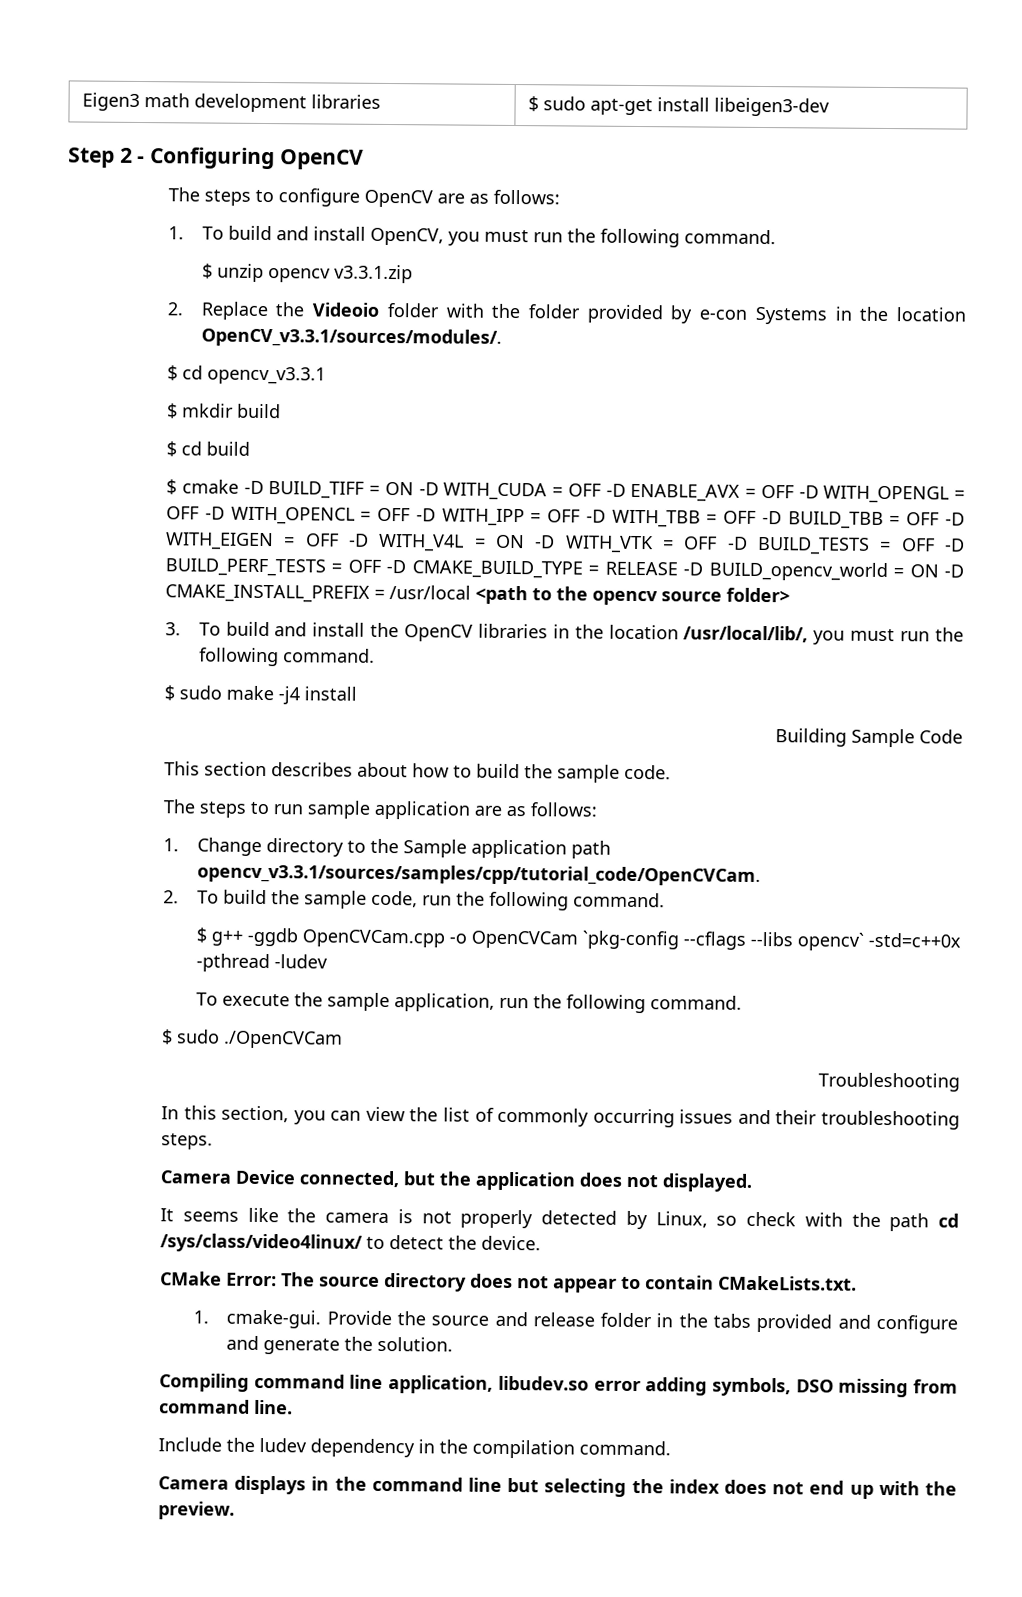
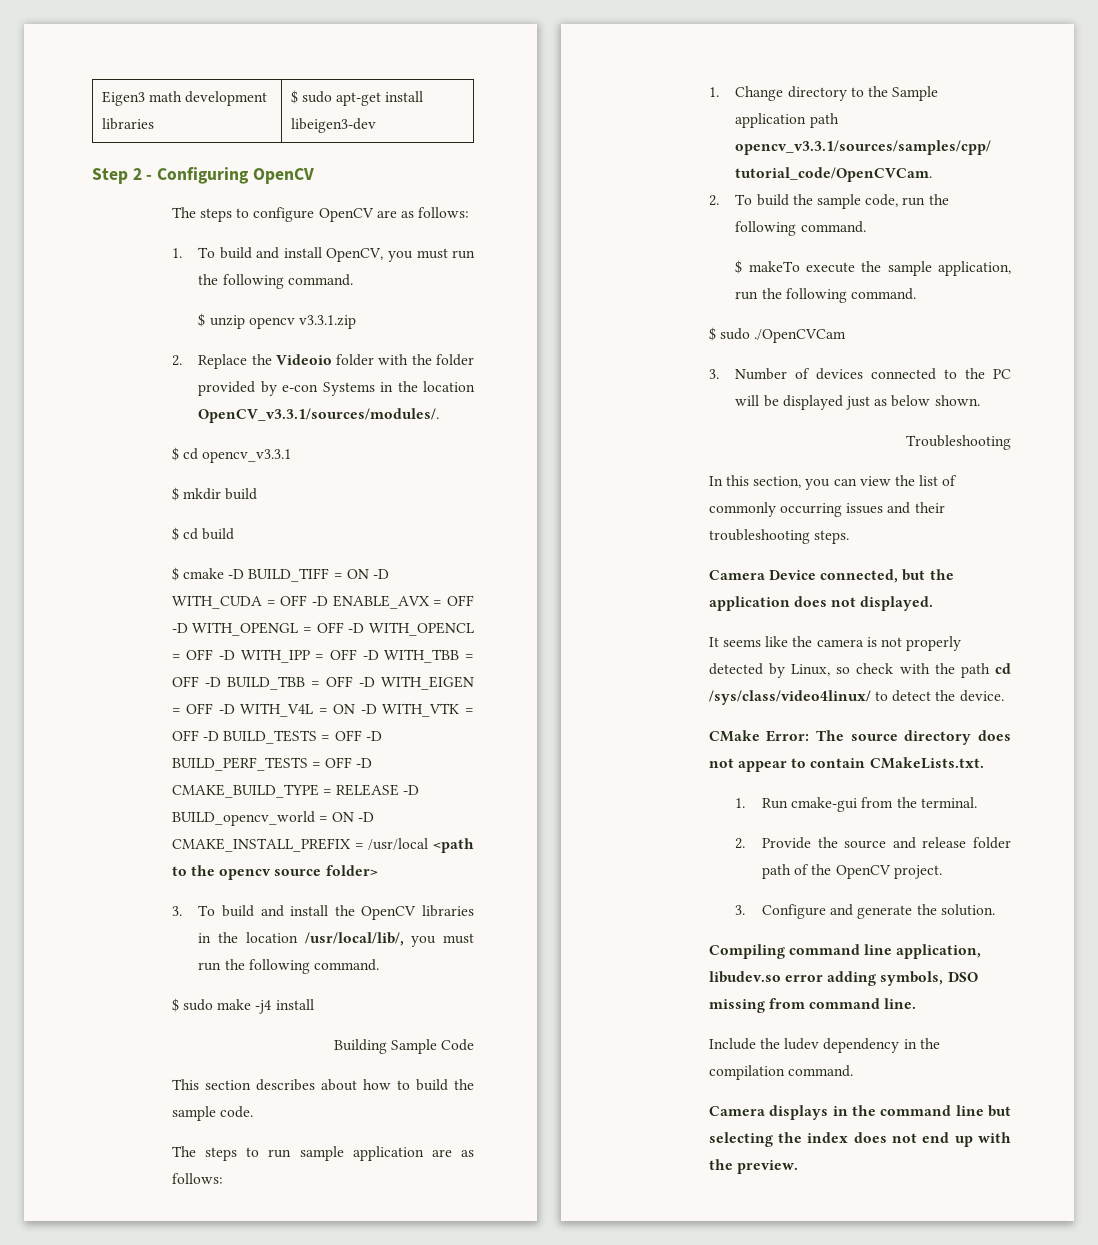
- $ g++ -ggdb OpenCVCam.cpp -o OpenCVCam `pkg-config --cflags --libs opencv` -std=c++0x -pthread -ludev
- To execute the sample application, run the following command.
+ $ makeTo execute the sample application, run the following command.
+ 3. Number of devices connected to the PC will be displayed just as below shown.
- 1. cmake-gui. Provide the source and release folder in the tabs provided and configure and generate the solution.
+ 1. Run cmake-gui from the terminal.
+ 2. Provide the source and release folder path of the OpenCV project.
+ 3. Configure and generate the solution.

